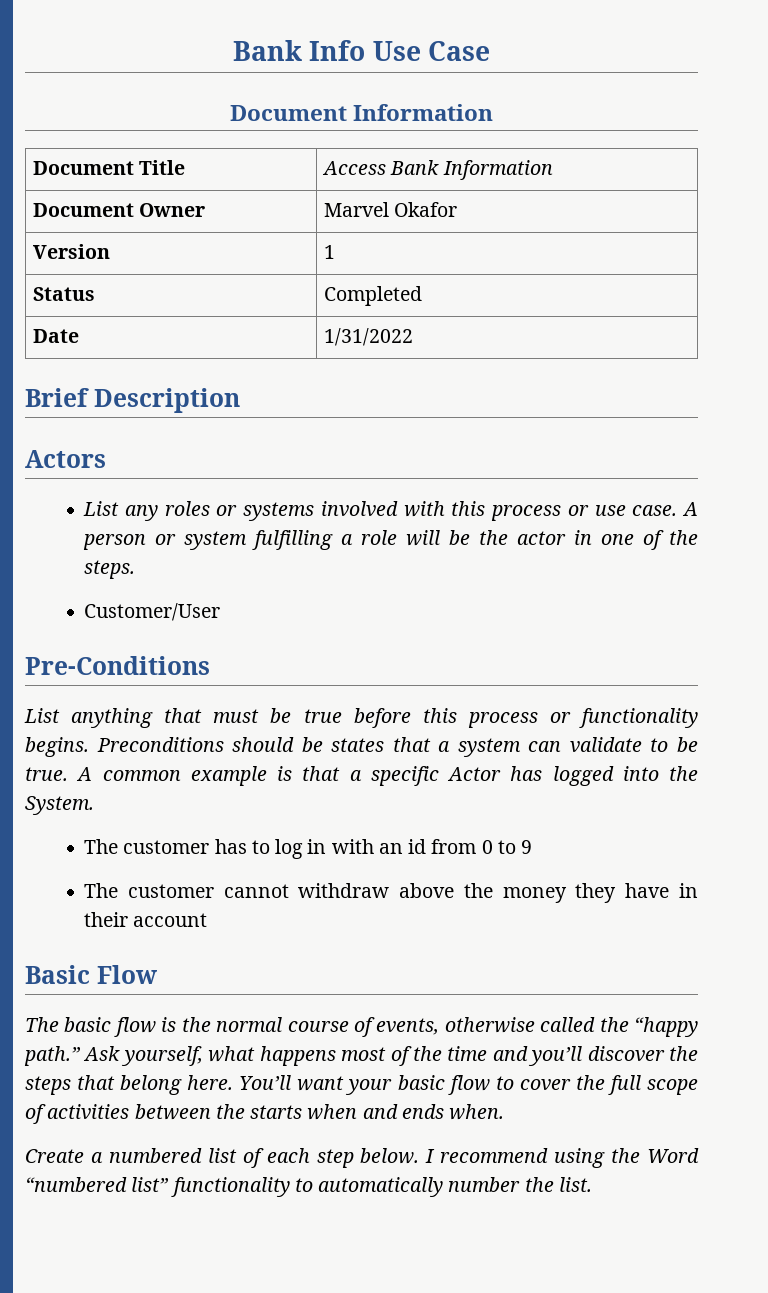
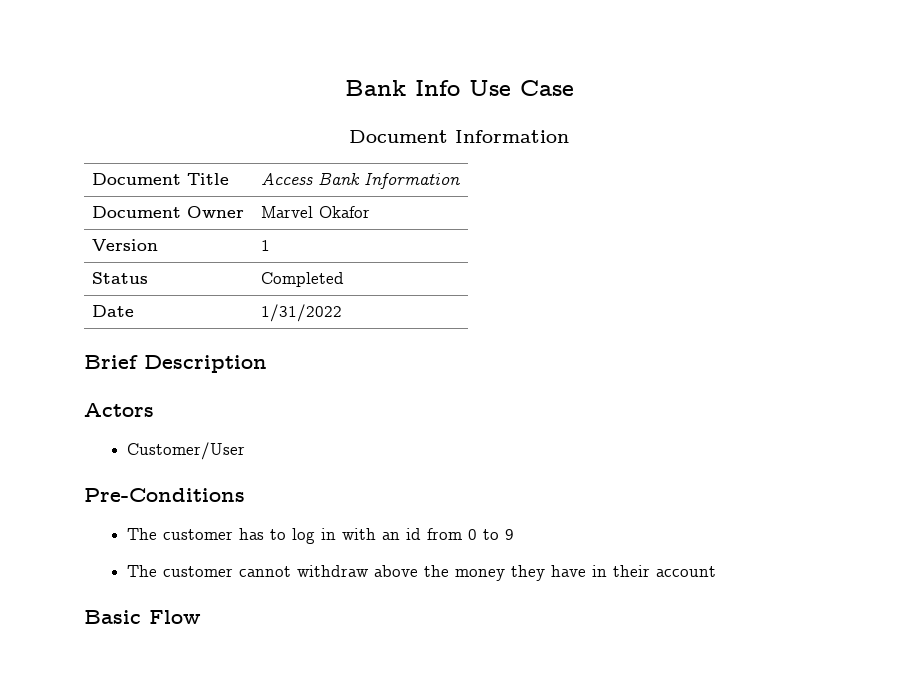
- List any roles or systems involved with this process or use case. A person or system fulfilling a role will be the actor in one of the steps.
  Customer/User
  Pre-Conditions
- List anything that must be true before this process or functionality begins. Preconditions should be states that a system can validate to be true. A common example is that a specific Actor has logged into the System.
- The basic flow is the normal course of events, otherwise called the “happy path.” Ask yourself, what happens most of the time and you’ll discover the steps that belong here. You’ll want your basic flow to cover the full scope of activities between the starts when and ends when.
- Create a numbered list of each step below. I recommend using the Word “numbered list” functionality to automatically number the list.

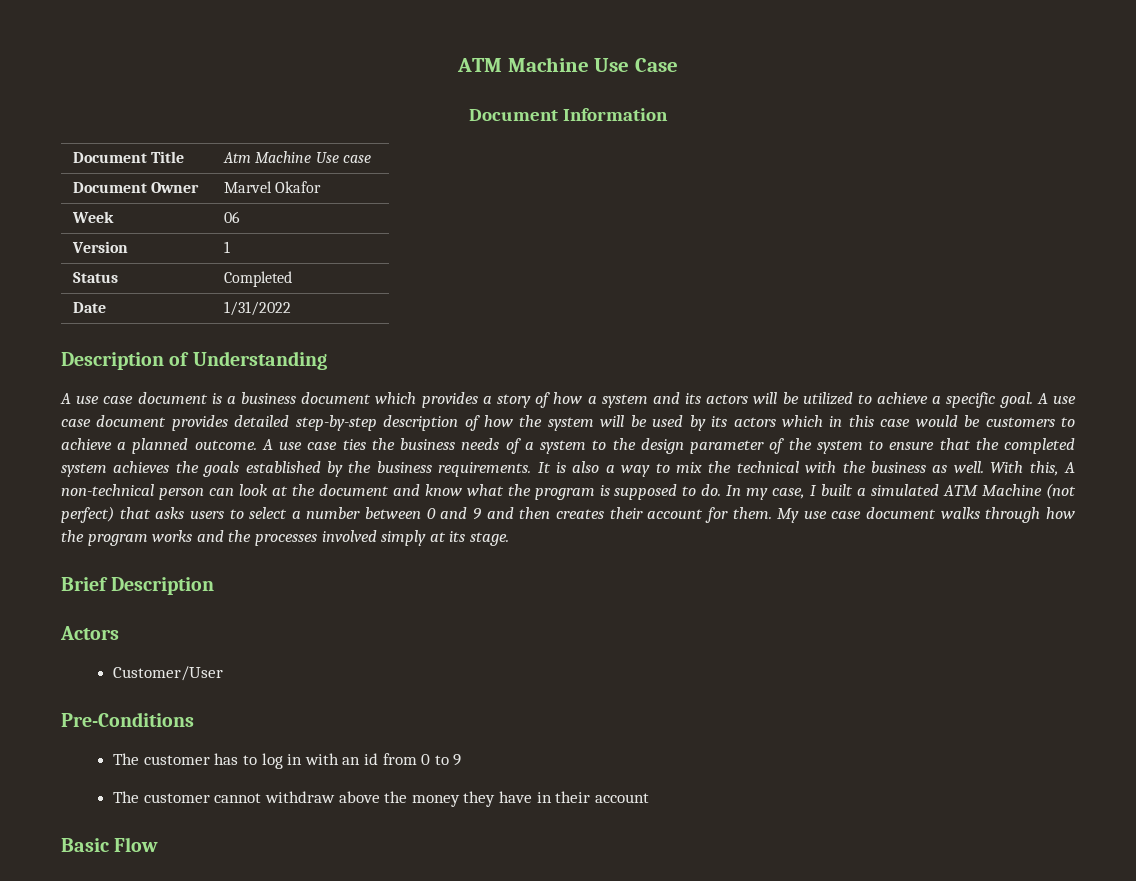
- Bank Info Use Case
+ ATM Machine Use Case
- Document Title | Access Bank Information
+ Document Title | Atm Machine Use case
+ Week | 06
+ Description of Understanding
+ A use case document is a business document which provides a story of how a system and its actors will be utilized to achieve a specific goal. A use case document provides detailed step-by-step description of how the system will be used by its actors which in this case would be customers to achieve a planned outcome. A use case ties the business needs of a system to the design parameter of the system to ensure that the completed system achieves the goals established by the business requirements. It is also a way to mix the technical with the business as well. With this, A non-technical person can look at the document and know what the program is supposed to do. In my case, I built a simulated ATM Machine (not perfect) that asks users to select a number between 0 and 9 and then creates their account for them. My use case document walks through how the program works and the processes involved simply at its stage.

